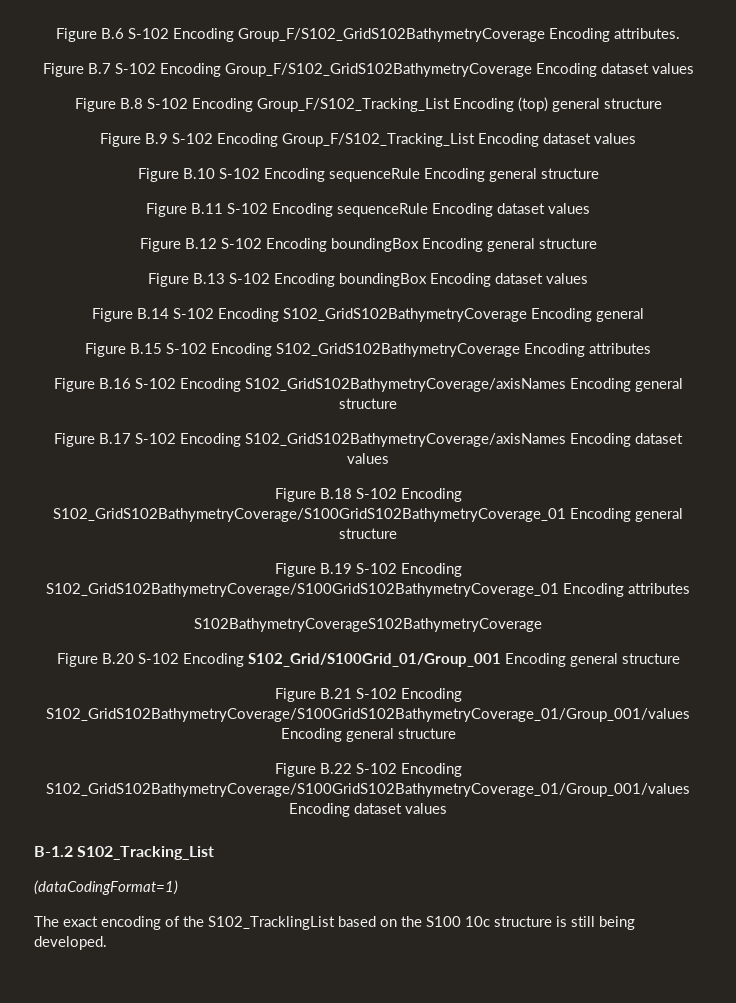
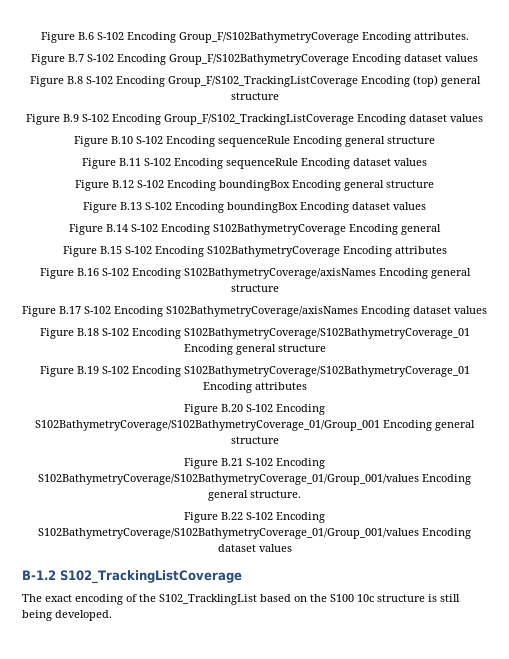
- Figure B.6 S-102 Encoding Group_F/S102_GridS102BathymetryCoverage Encoding attributes.
+ Figure B.6 S-102 Encoding Group_F/S102BathymetryCoverage Encoding attributes.
- Figure B.7 S-102 Encoding Group_F/S102_GridS102BathymetryCoverage Encoding dataset values
+ Figure B.7 S-102 Encoding Group_F/S102BathymetryCoverage Encoding dataset values
- Figure B.8 S-102 Encoding Group_F/S102_Tracking_List Encoding (top) general structure
+ Figure B.8 S-102 Encoding Group_F/S102_TrackingListCoverage Encoding (top) general structure
- Figure B.9 S-102 Encoding Group_F/S102_Tracking_List Encoding dataset values
+ Figure B.9 S-102 Encoding Group_F/S102_TrackingListCoverage Encoding dataset values
- Figure B.14 S-102 Encoding S102_GridS102BathymetryCoverage Encoding general
+ Figure B.14 S-102 Encoding S102BathymetryCoverage Encoding general
- Figure B.15 S-102 Encoding S102_GridS102BathymetryCoverage Encoding attributes
+ Figure B.15 S-102 Encoding S102BathymetryCoverage Encoding attributes
- Figure B.16 S-102 Encoding S102_GridS102BathymetryCoverage/axisNames Encoding general structure
+ Figure B.16 S-102 Encoding S102BathymetryCoverage/axisNames Encoding general structure
- Figure B.17 S-102 Encoding S102_GridS102BathymetryCoverage/axisNames Encoding dataset values
+ Figure B.17 S-102 Encoding S102BathymetryCoverage/axisNames Encoding dataset values
- Figure B.18 S-102 Encoding S102_GridS102BathymetryCoverage/S100GridS102BathymetryCoverage_01 Encoding general structure
+ Figure B.18 S-102 Encoding S102BathymetryCoverage/S102BathymetryCoverage_01 Encoding general structure
- Figure B.19 S-102 Encoding S102_GridS102BathymetryCoverage/S100GridS102BathymetryCoverage_01 Encoding attributes
- S102BathymetryCoverageS102BathymetryCoverage
+ Figure B.19 S-102 Encoding S102BathymetryCoverage/S102BathymetryCoverage_01 Encoding attributes
- Figure B.20 S-102 Encoding S102_Grid/S100Grid_01/Group_001 Encoding general structure
+ Figure B.20 S-102 Encoding S102BathymetryCoverage/S102BathymetryCoverage_01/Group_001 Encoding general structure
- Figure B.21 S-102 Encoding S102_GridS102BathymetryCoverage/S100GridS102BathymetryCoverage_01/Group_001/values Encoding general structure
+ Figure B.21 S-102 Encoding S102BathymetryCoverage/S102BathymetryCoverage_01/Group_001/values Encoding general structure.
- Figure B.22 S-102 Encoding S102_GridS102BathymetryCoverage/S100GridS102BathymetryCoverage_01/Group_001/values Encoding dataset values
+ Figure B.22 S-102 Encoding S102BathymetryCoverage/S102BathymetryCoverage_01/Group_001/values Encoding dataset values
- B-1.2 S102_Tracking_List
- (dataCodingFormat=1)
+ B-1.2 S102_TrackingListCoverage

